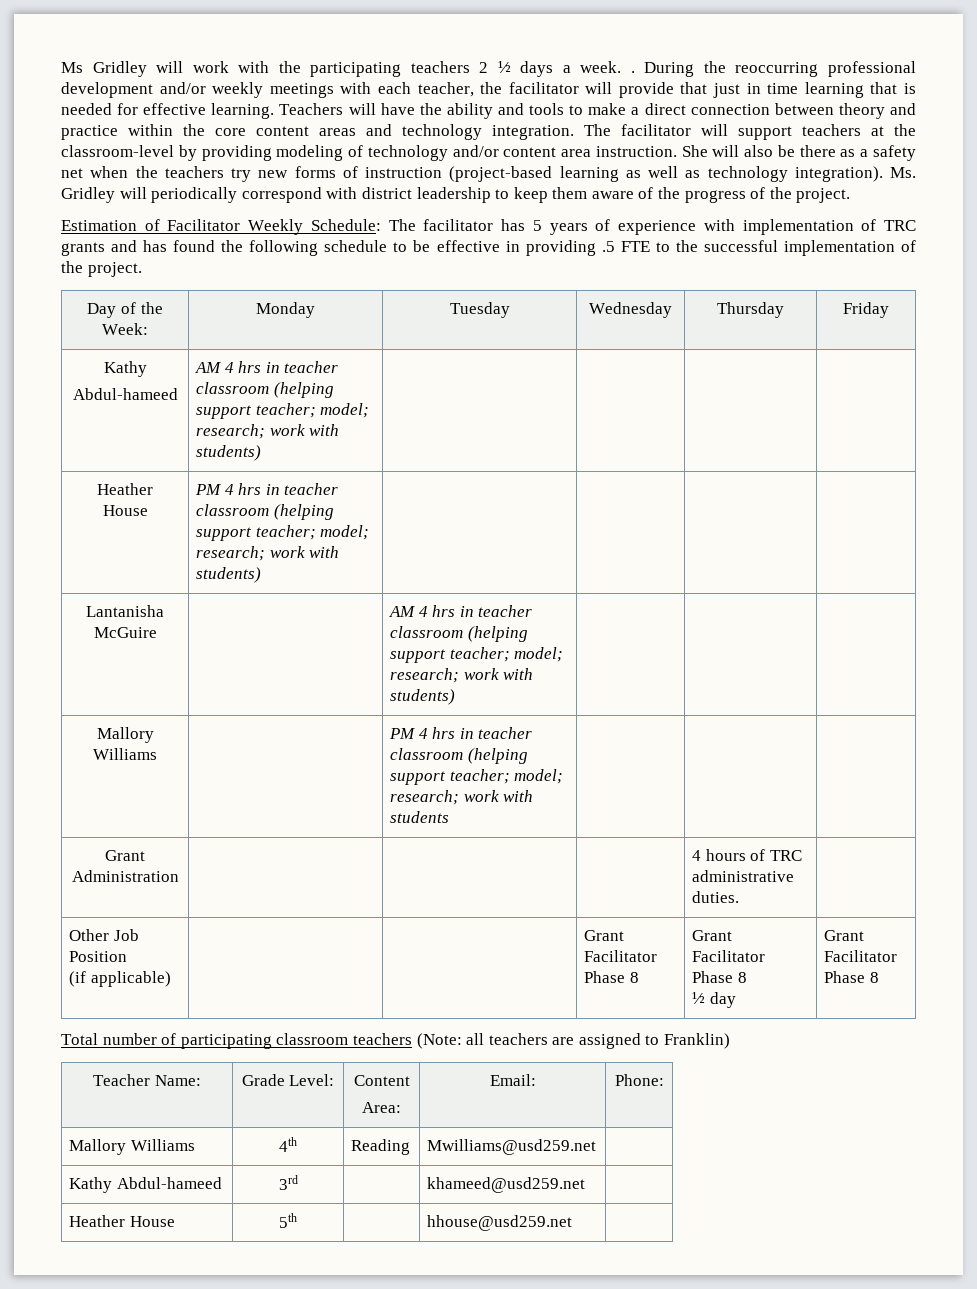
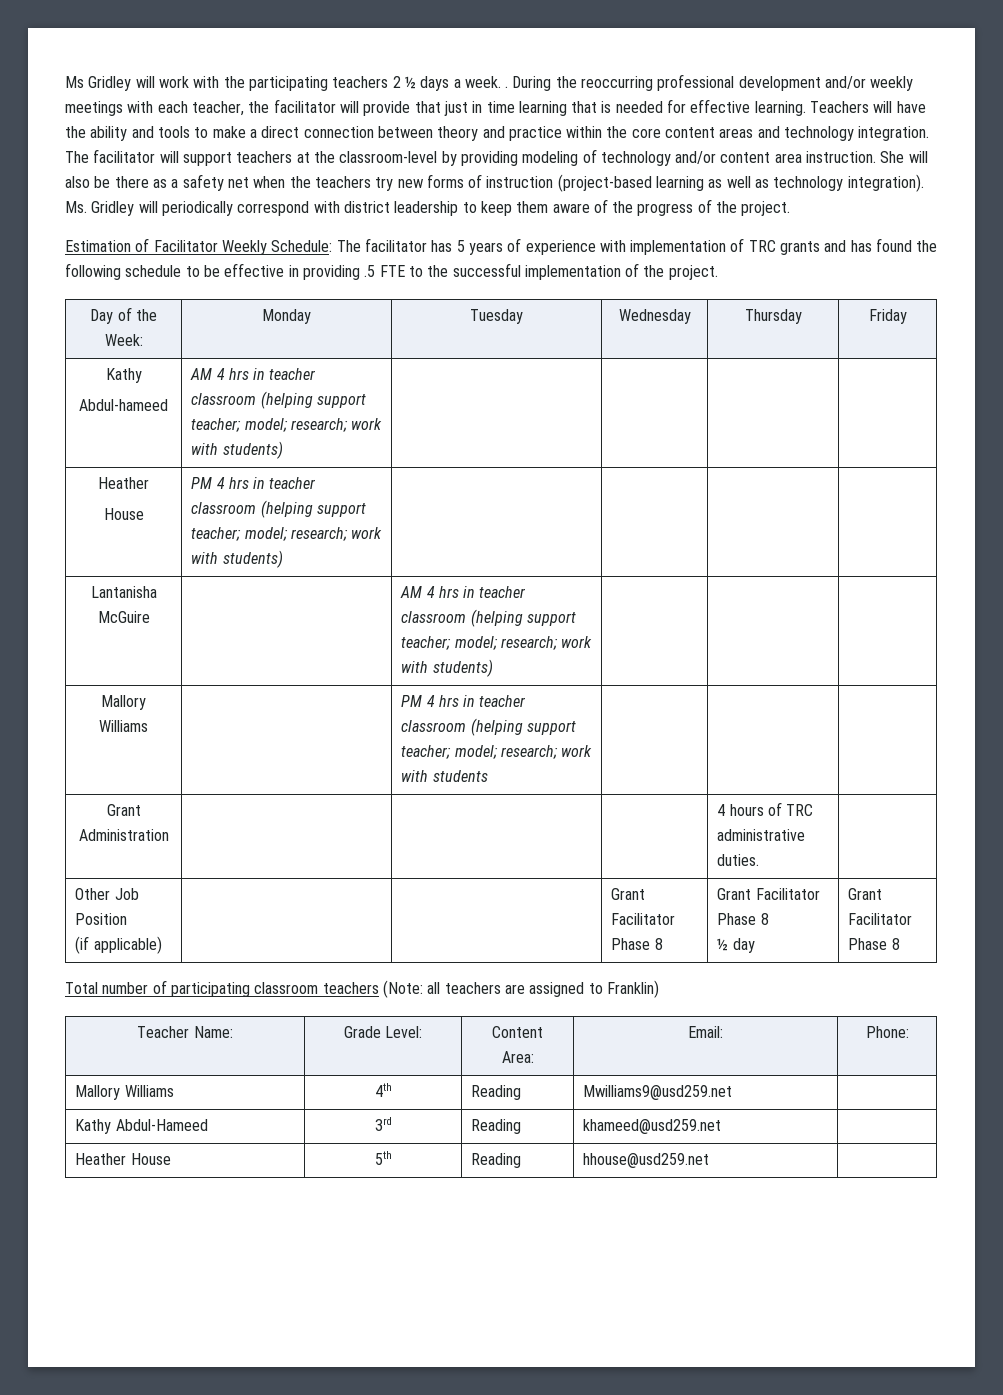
- Mallory Williams | 4th | Reading | Mwilliams@usd259.net |
- Kathy Abdul-hameed | 3rd | | khameed@usd259.net |
+ Mallory Williams | 4th | Reading | Mwilliams9@usd259.net |
+ Kathy Abdul-Hameed | 3rd | Reading | khameed@usd259.net |
- Heather House | 5th | | hhouse@usd259.net |
+ Heather House | 5th | Reading | hhouse@usd259.net |

